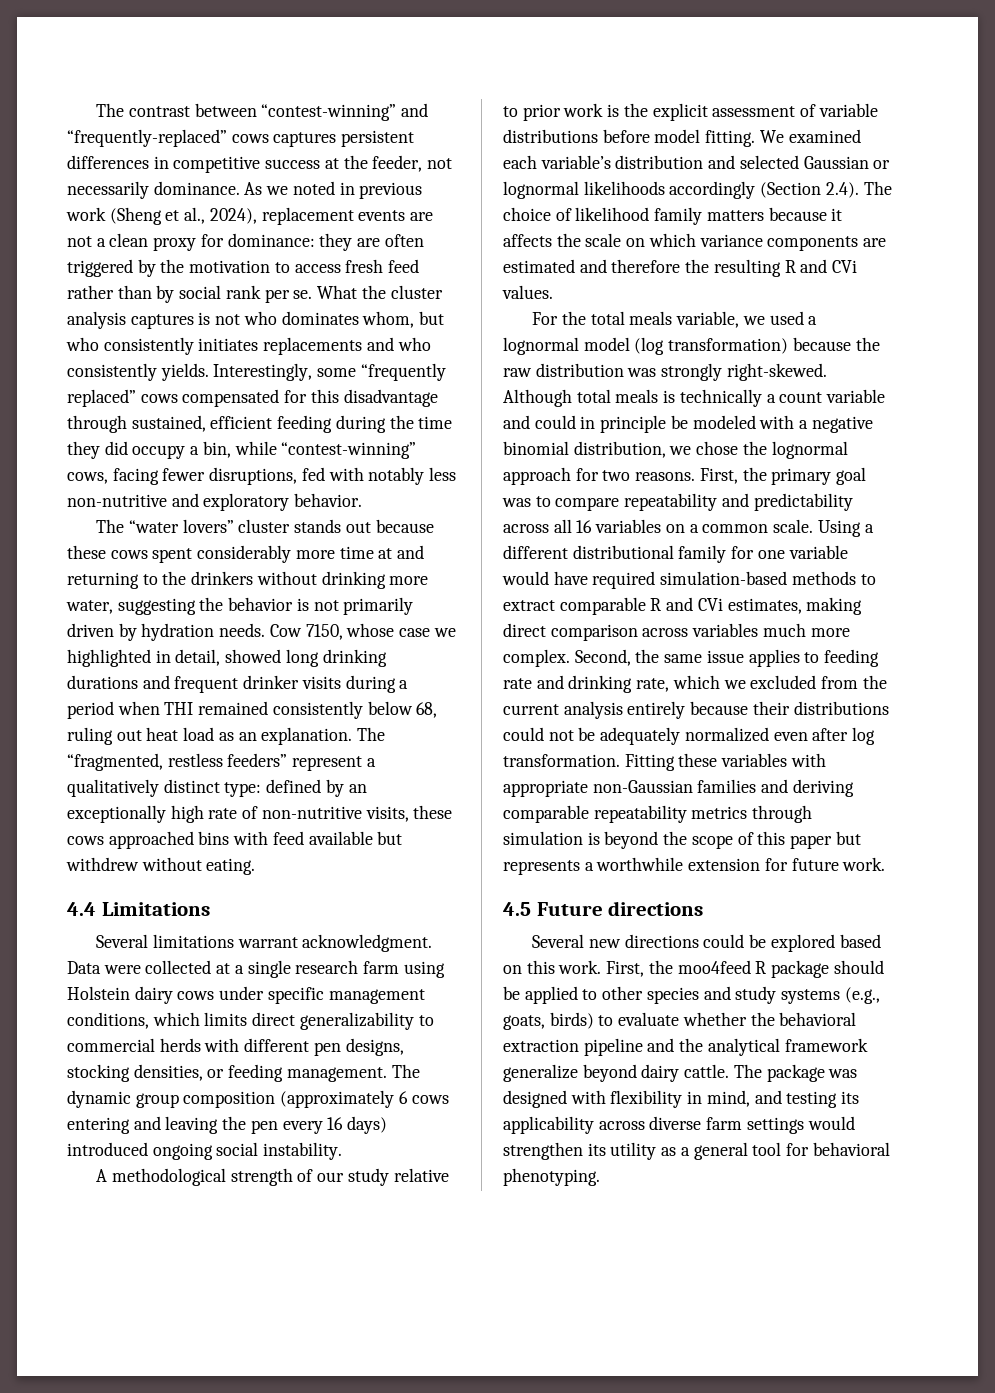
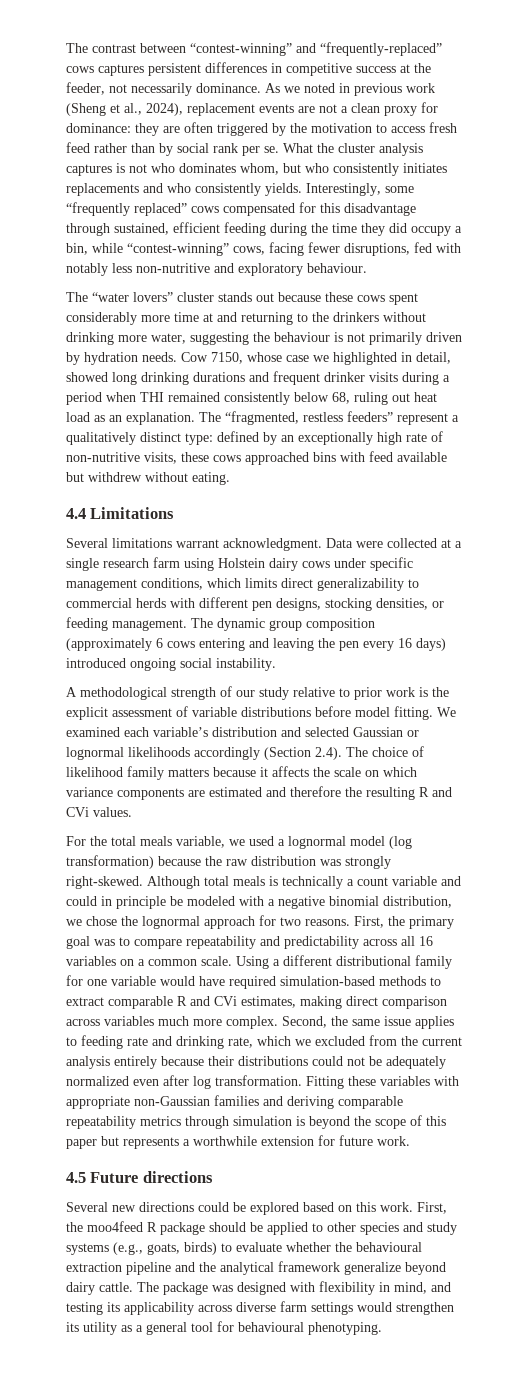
- Interestingly, some “frequently replaced” cows compensated for this disadvantage through sustained, efficient feeding during the time they did occupy a bin, while “contest-winning” cows, facing fewer disruptions, fed with notably less non-nutritive and exploratory behavior.
+ Interestingly, some “frequently replaced” cows compensated for this disadvantage through sustained, efficient feeding during the time they did occupy a bin, while “contest-winning” cows, facing fewer disruptions, fed with notably less non-nutritive and exploratory behaviour.
- The “water lovers” cluster stands out because these cows spent considerably more time at and returning to the drinkers without drinking more water, suggesting the behavior is not primarily driven by hydration needs.
+ The “water lovers” cluster stands out because these cows spent considerably more time at and returning to the drinkers without drinking more water, suggesting the behaviour is not primarily driven by hydration needs.
- First, the moo4feed R package should be applied to other species and study systems (e.g., goats, birds) to evaluate whether the behavioral extraction pipeline and the analytical framework generalize beyond dairy cattle.
+ First, the moo4feed R package should be applied to other species and study systems (e.g., goats, birds) to evaluate whether the behavioural extraction pipeline and the analytical framework generalize beyond dairy cattle.
- The package was designed with flexibility in mind, and testing its applicability across diverse farm settings would strengthen its utility as a general tool for behavioral phenotyping.
+ The package was designed with flexibility in mind, and testing its applicability across diverse farm settings would strengthen its utility as a general tool for behavioural phenotyping.

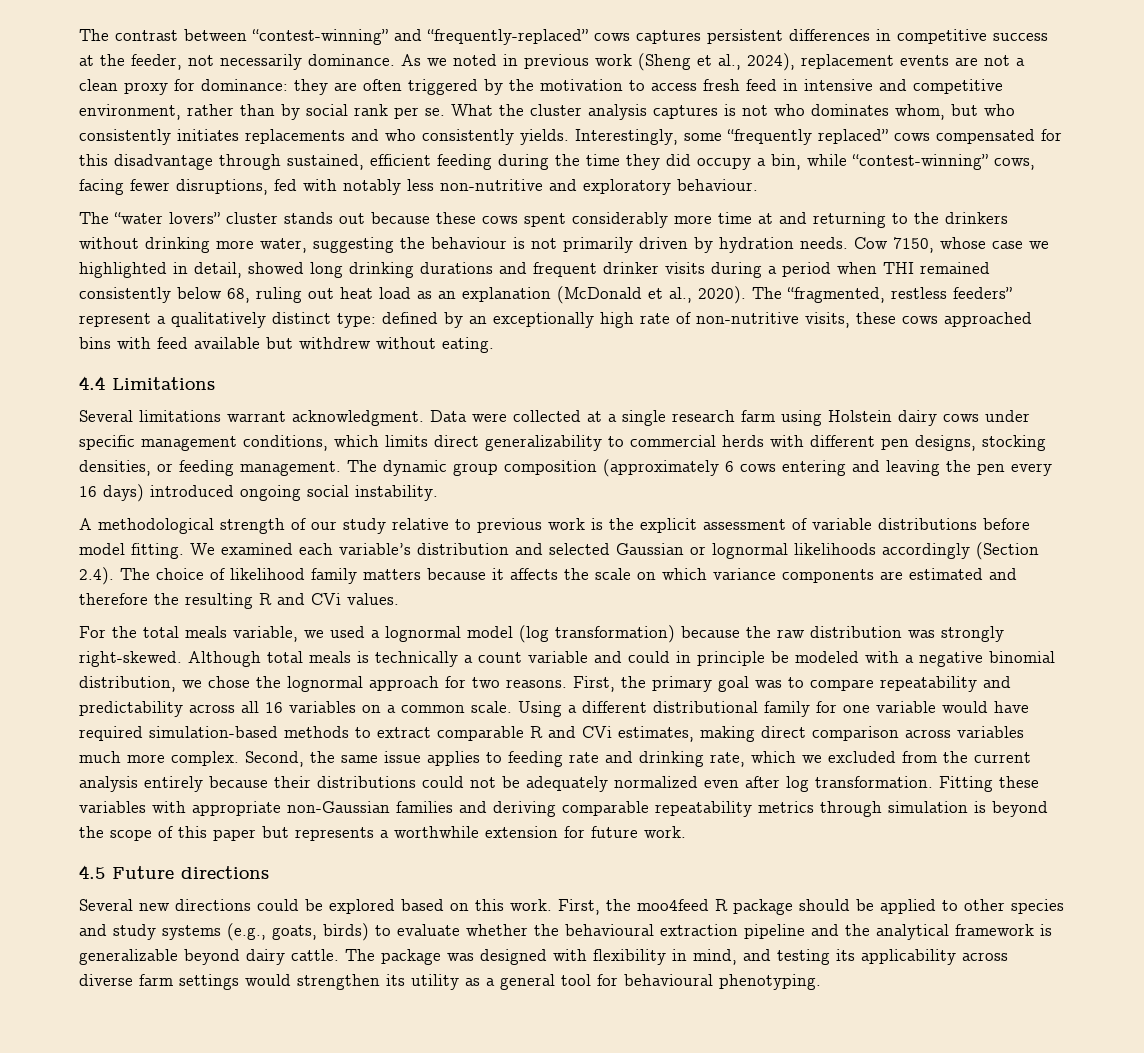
- As we noted in previous work (Sheng et al., 2024), replacement events are not a clean proxy for dominance: they are often triggered by the motivation to access fresh feed rather than by social rank per se.
+ As we noted in previous work (Sheng et al., 2024), replacement events are not a clean proxy for dominance: they are often triggered by the motivation to access fresh feed in intensive and competitive environment, rather than by social rank per se.
- Cow 7150, whose case we highlighted in detail, showed long drinking durations and frequent drinker visits during a period when THI remained consistently below 68, ruling out heat load as an explanation.
+ Cow 7150, whose case we highlighted in detail, showed long drinking durations and frequent drinker visits during a period when THI remained consistently below 68, ruling out heat load as an explanation (McDonald et al., 2020).
- A methodological strength of our study relative to prior work is the explicit assessment of variable distributions before model fitting.
+ A methodological strength of our study relative to previous work is the explicit assessment of variable distributions before model fitting.
- First, the moo4feed R package should be applied to other species and study systems (e.g., goats, birds) to evaluate whether the behavioural extraction pipeline and the analytical framework generalize beyond dairy cattle.
+ First, the moo4feed R package should be applied to other species and study systems (e.g., goats, birds) to evaluate whether the behavioural extraction pipeline and the analytical framework is generalizable beyond dairy cattle.

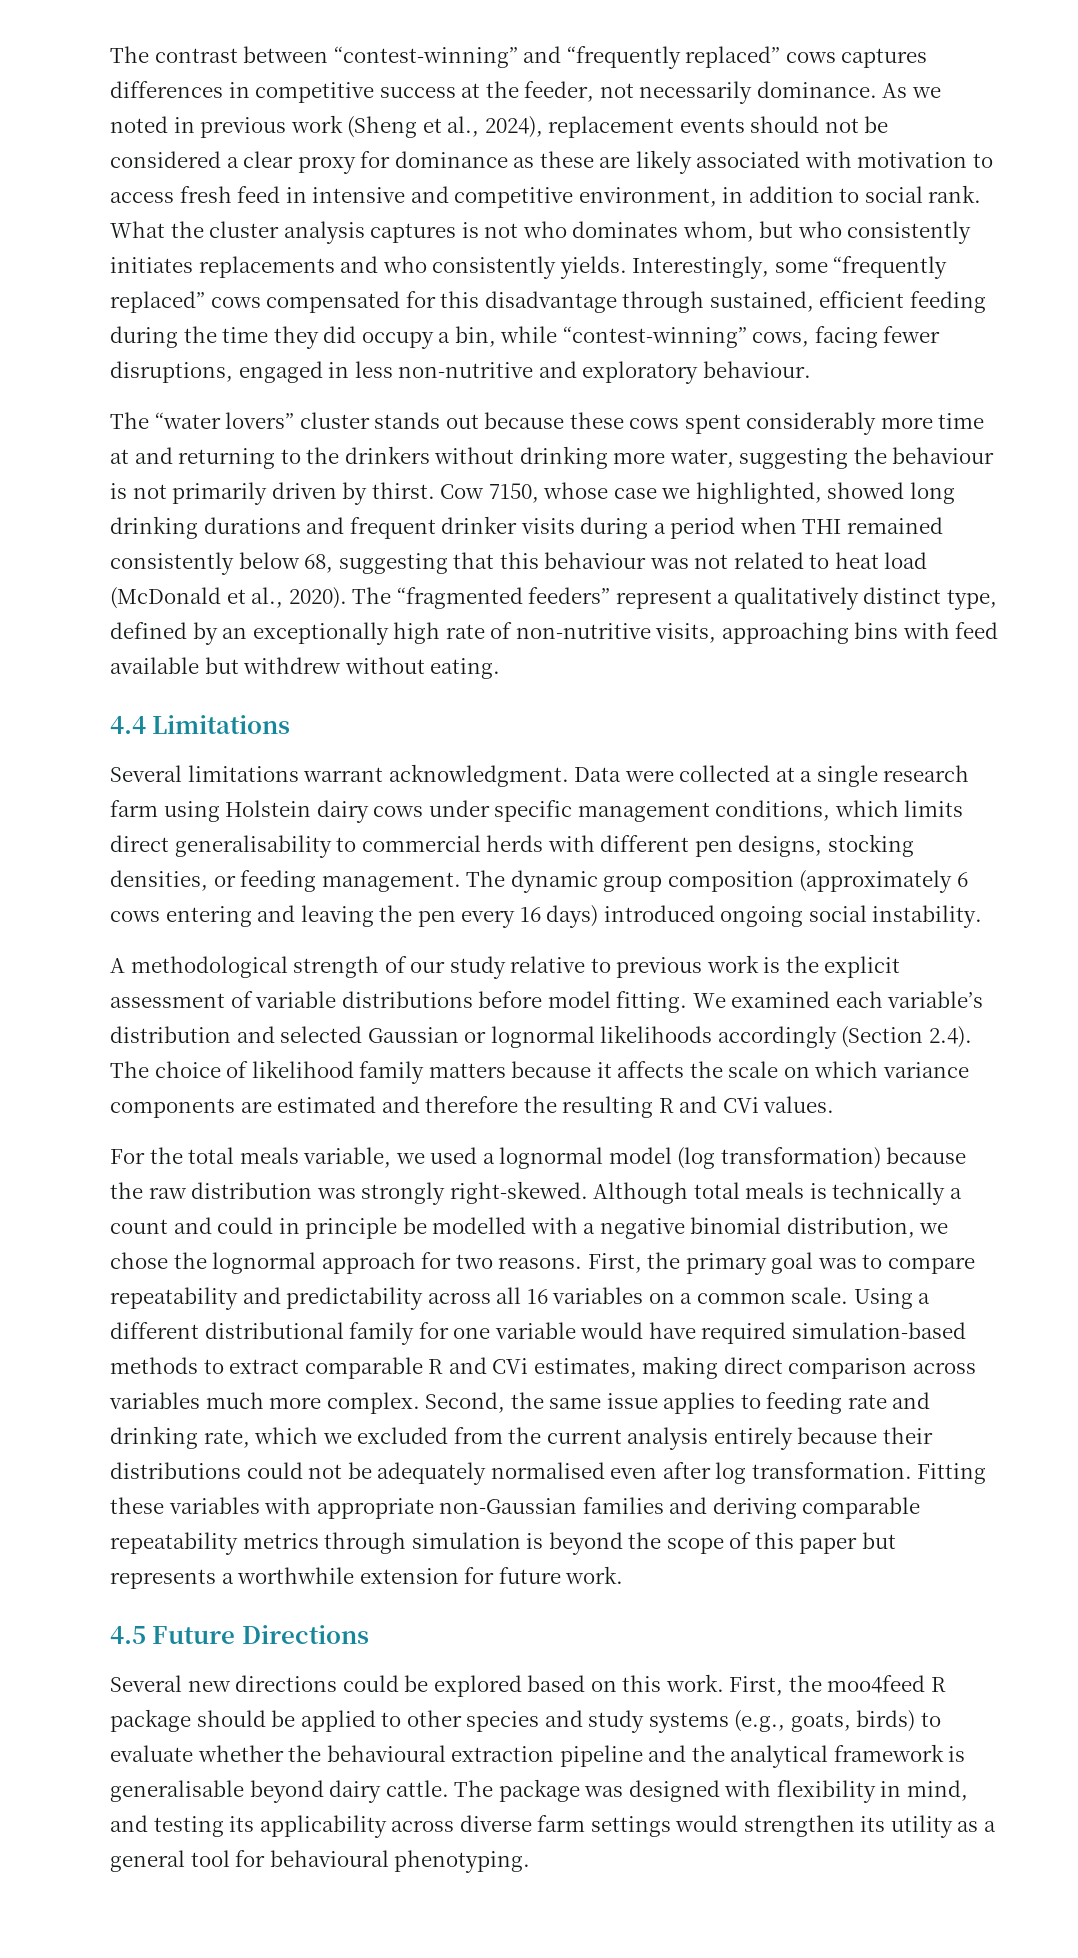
- The contrast between “contest-winning” and “frequently-replaced” cows captures persistent differences in competitive success at the feeder, not necessarily dominance.
+ The contrast between “contest-winning” and “frequently replaced” cows captures differences in competitive success at the feeder, not necessarily dominance.
- As we noted in previous work (Sheng et al., 2024), replacement events are not a clean proxy for dominance: they are often triggered by the motivation to access fresh feed in intensive and competitive environment, rather than by social rank per se.
+ As we noted in previous work (Sheng et al., 2024), replacement events should not be considered a clear proxy for dominance as these are likely associated with motivation to access fresh feed in intensive and competitive environment, in addition to social rank.
- Interestingly, some “frequently replaced” cows compensated for this disadvantage through sustained, efficient feeding during the time they did occupy a bin, while “contest-winning” cows, facing fewer disruptions, fed with notably less non-nutritive and exploratory behaviour.
+ Interestingly, some “frequently replaced” cows compensated for this disadvantage through sustained, efficient feeding during the time they did occupy a bin, while “contest-winning” cows, facing fewer disruptions, engaged in less non-nutritive and exploratory behaviour.
- The “water lovers” cluster stands out because these cows spent considerably more time at and returning to the drinkers without drinking more water, suggesting the behaviour is not primarily driven by hydration needs.
+ The “water lovers” cluster stands out because these cows spent considerably more time at and returning to the drinkers without drinking more water, suggesting the behaviour is not primarily driven by thirst.
- Cow 7150, whose case we highlighted in detail, showed long drinking durations and frequent drinker visits during a period when THI remained consistently below 68, ruling out heat load as an explanation (McDonald et al., 2020).
+ Cow 7150, whose case we highlighted, showed long drinking durations and frequent drinker visits during a period when THI remained consistently below 68, suggesting that this behaviour was not related to heat load (McDonald et al., 2020).
- The “fragmented, restless feeders” represent a qualitatively distinct type: defined by an exceptionally high rate of non-nutritive visits, these cows approached bins with feed available but withdrew without eating.
+ The “fragmented feeders” represent a qualitatively distinct type, defined by an exceptionally high rate of non-nutritive visits, approaching bins with feed available but withdrew without eating.
- Data were collected at a single research farm using Holstein dairy cows under specific management conditions, which limits direct generalizability to commercial herds with different pen designs, stocking densities, or feeding management.
+ Data were collected at a single research farm using Holstein dairy cows under specific management conditions, which limits direct generalisability to commercial herds with different pen designs, stocking densities, or feeding management.
- Although total meals is technically a count variable and could in principle be modeled with a negative binomial distribution, we chose the lognormal approach for two reasons.
+ Although total meals is technically a count and could in principle be modelled with a negative binomial distribution, we chose the lognormal approach for two reasons.
- Second, the same issue applies to feeding rate and drinking rate, which we excluded from the current analysis entirely because their distributions could not be adequately normalized even after log transformation.
+ Second, the same issue applies to feeding rate and drinking rate, which we excluded from the current analysis entirely because their distributions could not be adequately normalised even after log transformation.
- 4.5 Future directions
+ 4.5 Future Directions
- First, the moo4feed R package should be applied to other species and study systems (e.g., goats, birds) to evaluate whether the behavioural extraction pipeline and the analytical framework is generalizable beyond dairy cattle.
+ First, the moo4feed R package should be applied to other species and study systems (e.g., goats, birds) to evaluate whether the behavioural extraction pipeline and the analytical framework is generalisable beyond dairy cattle.

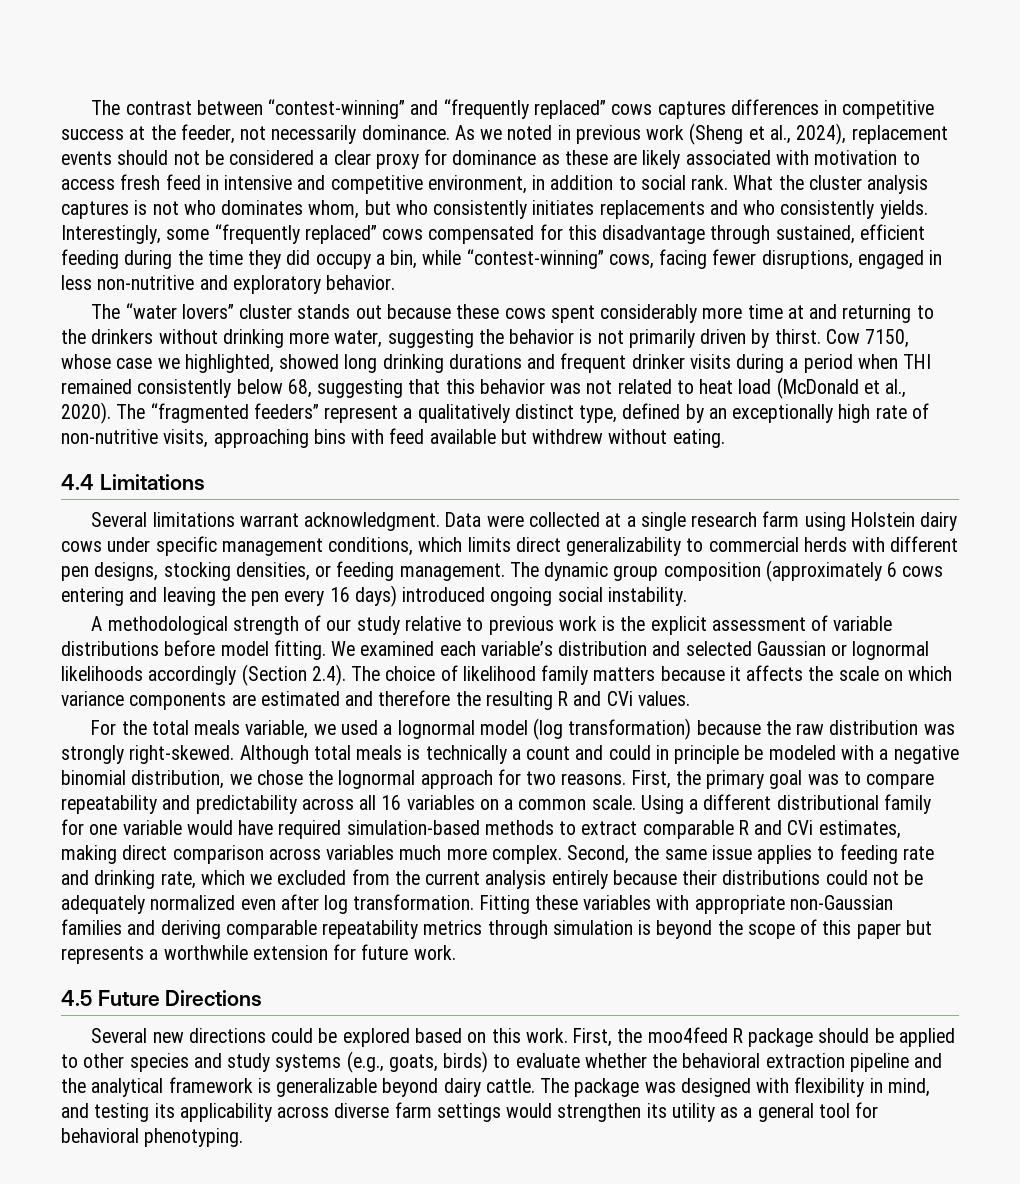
- Interestingly, some “frequently replaced” cows compensated for this disadvantage through sustained, efficient feeding during the time they did occupy a bin, while “contest-winning” cows, facing fewer disruptions, engaged in less non-nutritive and exploratory behaviour.
+ Interestingly, some “frequently replaced” cows compensated for this disadvantage through sustained, efficient feeding during the time they did occupy a bin, while “contest-winning” cows, facing fewer disruptions, engaged in less non-nutritive and exploratory behavior.
- The “water lovers” cluster stands out because these cows spent considerably more time at and returning to the drinkers without drinking more water, suggesting the behaviour is not primarily driven by thirst.
+ The “water lovers” cluster stands out because these cows spent considerably more time at and returning to the drinkers without drinking more water, suggesting the behavior is not primarily driven by thirst.
- Cow 7150, whose case we highlighted, showed long drinking durations and frequent drinker visits during a period when THI remained consistently below 68, suggesting that this behaviour was not related to heat load (McDonald et al., 2020).
+ Cow 7150, whose case we highlighted, showed long drinking durations and frequent drinker visits during a period when THI remained consistently below 68, suggesting that this behavior was not related to heat load (McDonald et al., 2020).
- Data were collected at a single research farm using Holstein dairy cows under specific management conditions, which limits direct generalisability to commercial herds with different pen designs, stocking densities, or feeding management.
+ Data were collected at a single research farm using Holstein dairy cows under specific management conditions, which limits direct generalizability to commercial herds with different pen designs, stocking densities, or feeding management.
- Although total meals is technically a count and could in principle be modelled with a negative binomial distribution, we chose the lognormal approach for two reasons.
+ Although total meals is technically a count and could in principle be modeled with a negative binomial distribution, we chose the lognormal approach for two reasons.
- Second, the same issue applies to feeding rate and drinking rate, which we excluded from the current analysis entirely because their distributions could not be adequately normalised even after log transformation.
+ Second, the same issue applies to feeding rate and drinking rate, which we excluded from the current analysis entirely because their distributions could not be adequately normalized even after log transformation.
- First, the moo4feed R package should be applied to other species and study systems (e.g., goats, birds) to evaluate whether the behavioural extraction pipeline and the analytical framework is generalisable beyond dairy cattle.
+ First, the moo4feed R package should be applied to other species and study systems (e.g., goats, birds) to evaluate whether the behavioral extraction pipeline and the analytical framework is generalizable beyond dairy cattle.
- The package was designed with flexibility in mind, and testing its applicability across diverse farm settings would strengthen its utility as a general tool for behavioural phenotyping.
+ The package was designed with flexibility in mind, and testing its applicability across diverse farm settings would strengthen its utility as a general tool for behavioral phenotyping.

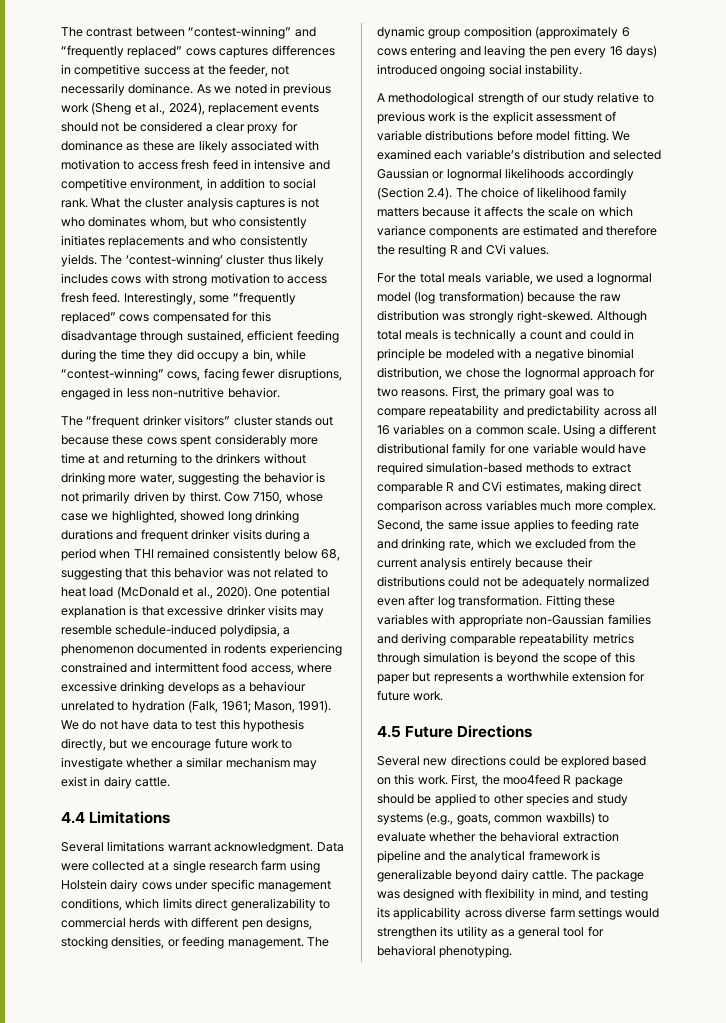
+ The ‘contest-winning’ cluster thus likely includes cows with strong motivation to access fresh feed.
- Interestingly, some “frequently replaced” cows compensated for this disadvantage through sustained, efficient feeding during the time they did occupy a bin, while “contest-winning” cows, facing fewer disruptions, engaged in less non-nutritive and exploratory behavior.
+ Interestingly, some “frequently replaced” cows compensated for this disadvantage through sustained, efficient feeding during the time they did occupy a bin, while “contest-winning” cows, facing fewer disruptions, engaged in less non-nutritive behavior.
- The “water lovers” cluster stands out because these cows spent considerably more time at and returning to the drinkers without drinking more water, suggesting the behavior is not primarily driven by thirst.
+ The “frequent drinker visitors” cluster stands out because these cows spent considerably more time at and returning to the drinkers without drinking more water, suggesting the behavior is not primarily driven by thirst.
- The “fragmented feeders” represent a qualitatively distinct type, defined by an exceptionally high rate of non-nutritive visits, approaching bins with feed available but withdrew without eating.
+ One potential explanation is that excessive drinker visits may resemble schedule-induced polydipsia, a phenomenon documented in rodents experiencing constrained and intermittent food access, where excessive drinking develops as a behaviour unrelated to hydration (Falk, 1961; Mason, 1991). We do not have data to test this hypothesis directly, but we encourage future work to investigate whether a similar mechanism may exist in dairy cattle.
- First, the moo4feed R package should be applied to other species and study systems (e.g., goats, birds) to evaluate whether the behavioral extraction pipeline and the analytical framework is generalizable beyond dairy cattle.
+ First, the moo4feed R package should be applied to other species and study systems (e.g., goats, common waxbills) to evaluate whether the behavioral extraction pipeline and the analytical framework is generalizable beyond dairy cattle.

